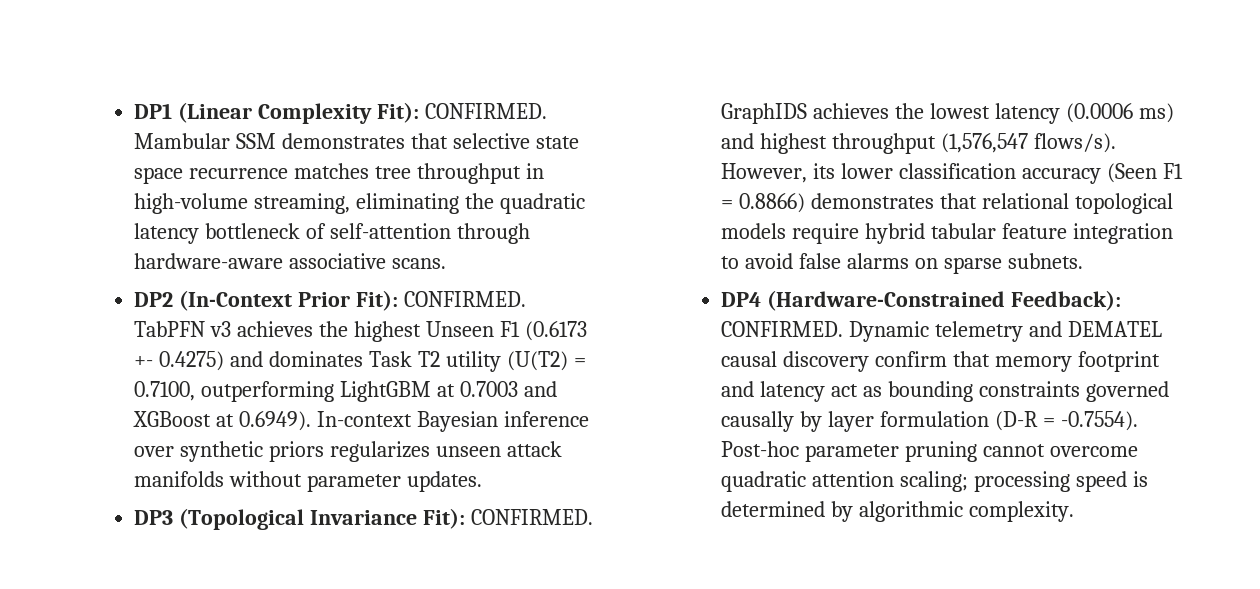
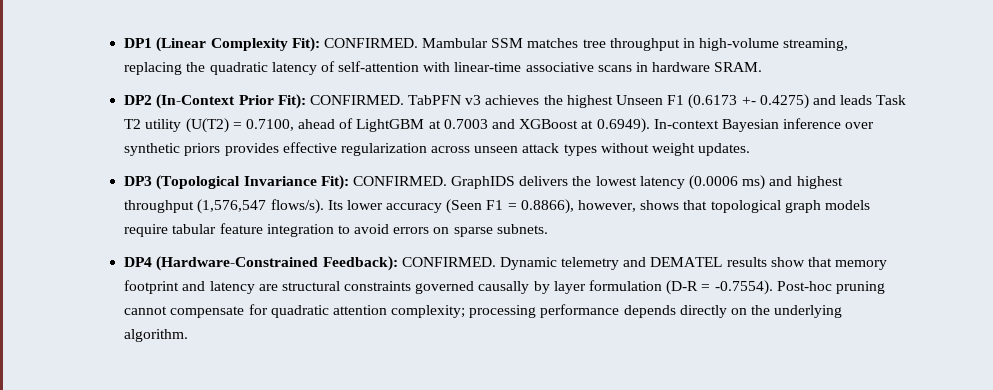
- Mambular SSM demonstrates that selective state space recurrence matches tree throughput in high-volume streaming, eliminating the quadratic latency bottleneck of self-attention through hardware-aware associative scans.
+ Mambular SSM matches tree throughput in high-volume streaming, replacing the quadratic latency of self-attention with linear-time associative scans in hardware SRAM.
- TabPFN v3 achieves the highest Unseen F1 (0.6173 +- 0.4275) and dominates Task T2 utility (U(T2) = 0.7100, outperforming LightGBM at 0.7003 and XGBoost at 0.6949). In-context Bayesian inference over synthetic priors regularizes unseen attack manifolds without parameter updates.
+ TabPFN v3 achieves the highest Unseen F1 (0.6173 +- 0.4275) and leads Task T2 utility (U(T2) = 0.7100, ahead of LightGBM at 0.7003 and XGBoost at 0.6949). In-context Bayesian inference over synthetic priors provides effective regularization across unseen attack types without weight updates.
- GraphIDS achieves the lowest latency (0.0006 ms) and highest throughput (1,576,547 flows/s).
+ GraphIDS delivers the lowest latency (0.0006 ms) and highest throughput (1,576,547 flows/s).
- However, its lower classification accuracy (Seen F1 = 0.8866) demonstrates that relational topological models require hybrid tabular feature integration to avoid false alarms on sparse subnets.
+ Its lower accuracy (Seen F1 = 0.8866), however, shows that topological graph models require tabular feature integration to avoid errors on sparse subnets.
- Dynamic telemetry and DEMATEL causal discovery confirm that memory footprint and latency act as bounding constraints governed causally by layer formulation (D-R = -0.7554). Post-hoc parameter pruning cannot overcome quadratic attention scaling; processing speed is determined by algorithmic complexity.
+ Dynamic telemetry and DEMATEL results show that memory footprint and latency are structural constraints governed causally by layer formulation (D-R = -0.7554). Post-hoc pruning cannot compensate for quadratic attention complexity; processing performance depends directly on the underlying algorithm.

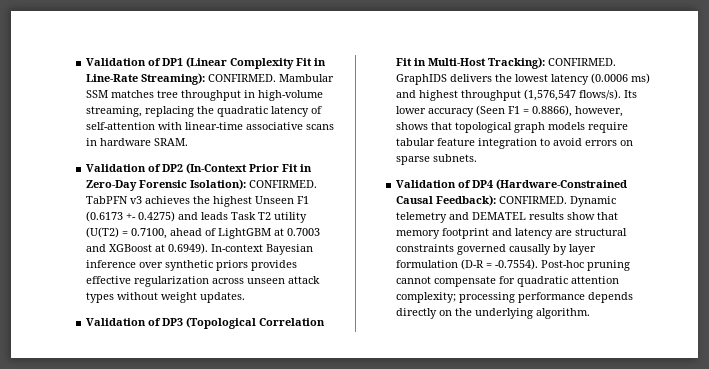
- DP1 (Linear Complexity Fit): CONFIRMED.
+ Validation of DP1 (Linear Complexity Fit in Line-Rate Streaming): CONFIRMED.
- DP2 (In-Context Prior Fit): CONFIRMED.
+ Validation of DP2 (In-Context Prior Fit in Zero-Day Forensic Isolation): CONFIRMED.
- DP3 (Topological Invariance Fit): CONFIRMED.
+ Validation of DP3 (Topological Correlation Fit in Multi-Host Tracking): CONFIRMED.
- DP4 (Hardware-Constrained Feedback): CONFIRMED.
+ Validation of DP4 (Hardware-Constrained Causal Feedback): CONFIRMED.

